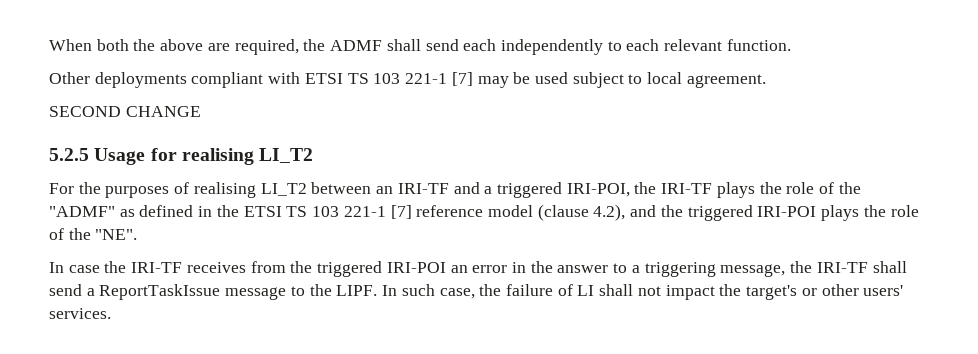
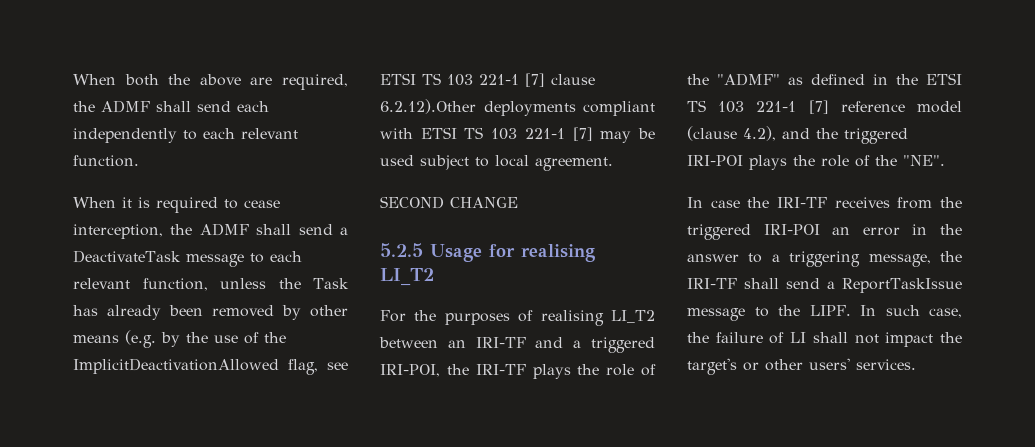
- Other deployments compliant with ETSI TS 103 221-1 [7] may be used subject to local agreement.
+ When it is required to cease interception, the ADMF shall send a DeactivateTask message to each relevant function, unless the Task has already been removed by other means (e.g. by the use of the ImplicitDeactivationAllowed flag, see ETSI TS 103 221-1 [7] clause 6.2.12).Other deployments compliant with ETSI TS 103 221-1 [7] may be used subject to local agreement.

